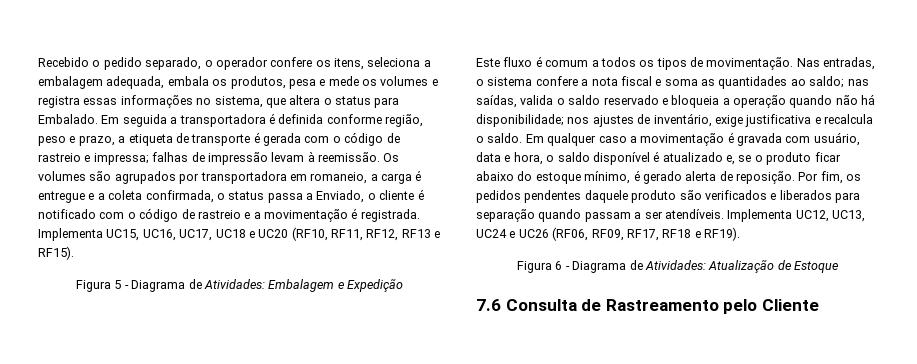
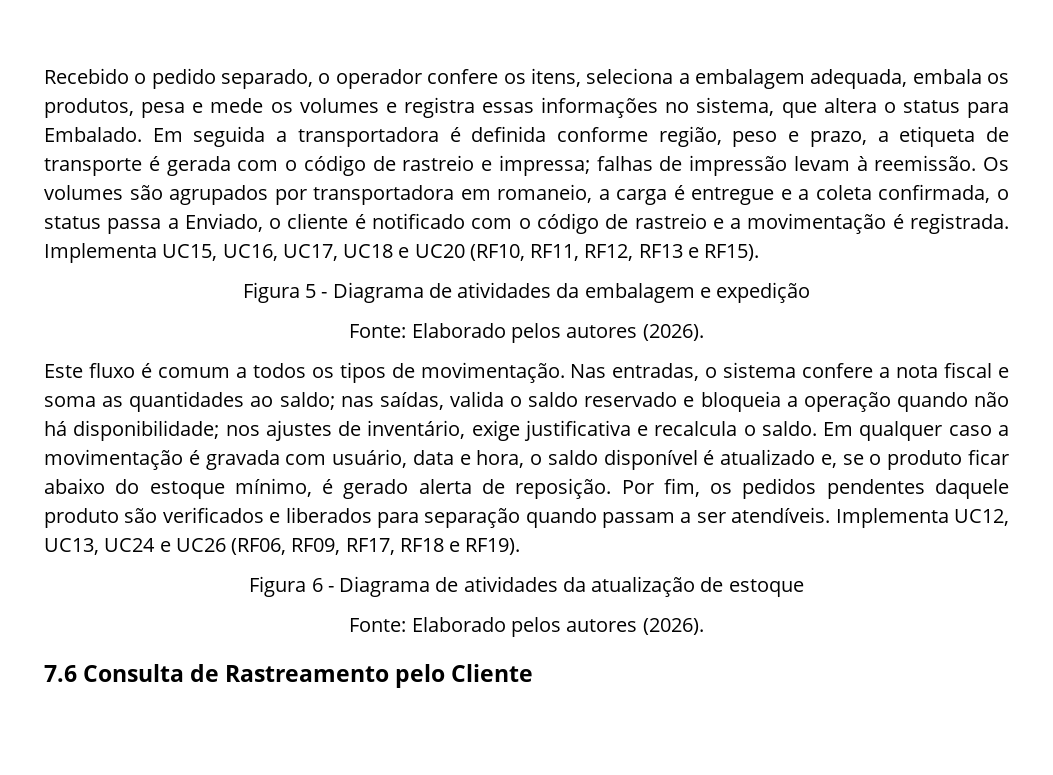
- Figura 5 - Diagrama de Atividades: Embalagem e Expedição
+ Figura 5 - Diagrama de atividades da embalagem e expedição
+ Fonte: Elaborado pelos autores (2026).
- Figura 6 - Diagrama de Atividades: Atualização de Estoque
+ Figura 6 - Diagrama de atividades da atualização de estoque
+ Fonte: Elaborado pelos autores (2026).

